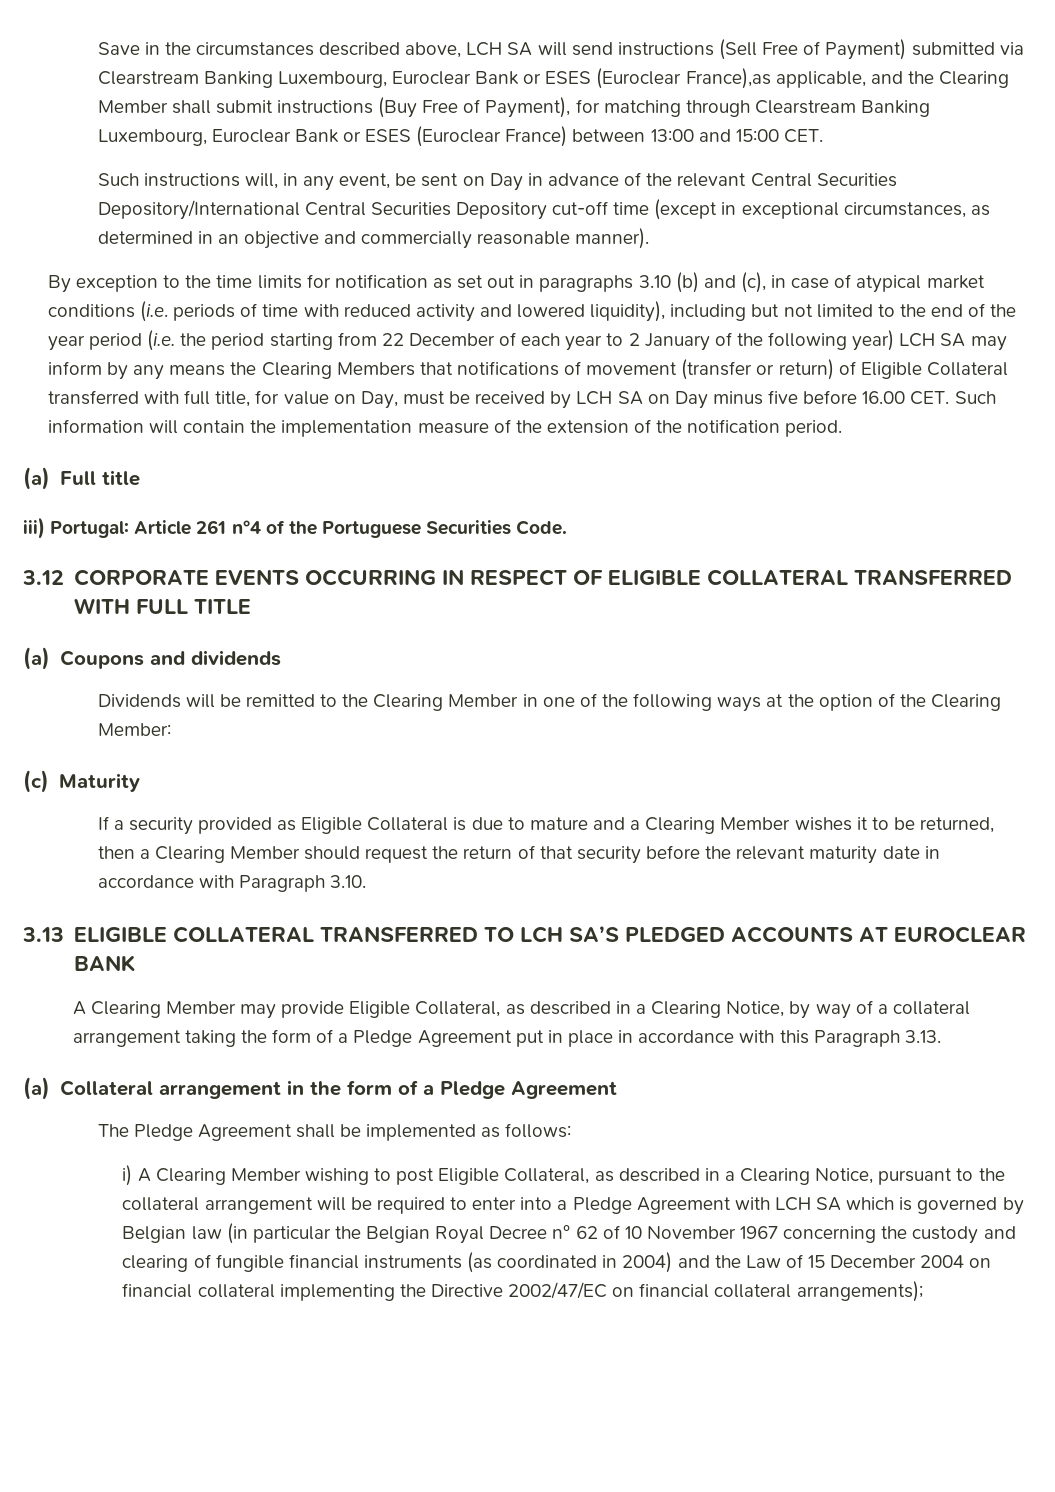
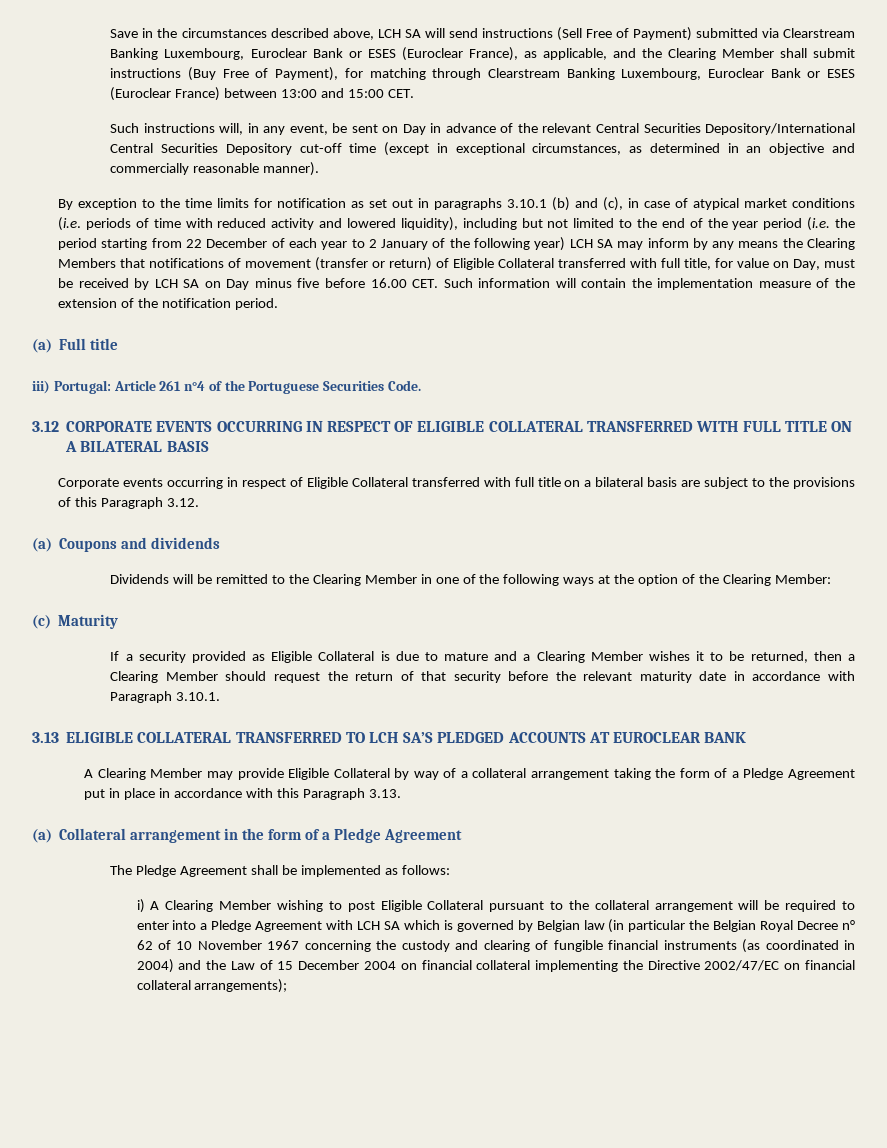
- Save in the circumstances described above, LCH SA will send instructions (Sell Free of Payment) submitted via Clearstream Banking Luxembourg, Euroclear Bank or ESES (Euroclear France),as applicable, and the Clearing Member shall submit instructions (Buy Free of Payment), for matching through Clearstream Banking Luxembourg, Euroclear Bank or ESES (Euroclear France) between 13:00 and 15:00 CET.
+ Save in the circumstances described above, LCH SA will send instructions (Sell Free of Payment) submitted via Clearstream Banking Luxembourg, Euroclear Bank or ESES (Euroclear France), as applicable, and the Clearing Member shall submit instructions (Buy Free of Payment), for matching through Clearstream Banking Luxembourg, Euroclear Bank or ESES (Euroclear France) between 13:00 and 15:00 CET.
- By exception to the time limits for notification as set out in paragraphs 3.10 (b) and (c), in case of atypical market conditions (i.e. periods of time with reduced activity and lowered liquidity), including but not limited to the end of the year period (i.e. the period starting from 22 December of each year to 2 January of the following year) LCH SA may inform by any means the Clearing Members that notifications of movement (transfer or return) of Eligible Collateral transferred with full title, for value on Day, must be received by LCH SA on Day minus five before 16.00 CET. Such information will contain the implementation measure of the extension of the notification period.
+ By exception to the time limits for notification as set out in paragraphs 3.10.1 (b) and (c), in case of atypical market conditions (i.e. periods of time with reduced activity and lowered liquidity), including but not limited to the end of the year period (i.e. the period starting from 22 December of each year to 2 January of the following year) LCH SA may inform by any means the Clearing Members that notifications of movement (transfer or return) of Eligible Collateral transferred with full title, for value on Day, must be received by LCH SA on Day minus five before 16.00 CET. Such information will contain the implementation measure of the extension of the notification period.
- 3.12 CORPORATE EVENTS OCCURRING IN RESPECT OF ELIGIBLE COLLATERAL TRANSFERRED WITH FULL TITLE
+ 3.12 CORPORATE EVENTS OCCURRING IN RESPECT OF ELIGIBLE COLLATERAL TRANSFERRED WITH FULL TITLE ON A BILATERAL BASIS
+ Corporate events occurring in respect of Eligible Collateral transferred with full title on a bilateral basis are subject to the provisions of this Paragraph 3.12.
- If a security provided as Eligible Collateral is due to mature and a Clearing Member wishes it to be returned, then a Clearing Member should request the return of that security before the relevant maturity date in accordance with Paragraph 3.10.
+ If a security provided as Eligible Collateral is due to mature and a Clearing Member wishes it to be returned, then a Clearing Member should request the return of that security before the relevant maturity date in accordance with Paragraph 3.10.1.
- A Clearing Member may provide Eligible Collateral, as described in a Clearing Notice, by way of a collateral arrangement taking the form of a Pledge Agreement put in place in accordance with this Paragraph 3.13.
+ A Clearing Member may provide Eligible Collateral by way of a collateral arrangement taking the form of a Pledge Agreement put in place in accordance with this Paragraph 3.13.
- i) A Clearing Member wishing to post Eligible Collateral, as described in a Clearing Notice, pursuant to the collateral arrangement will be required to enter into a Pledge Agreement with LCH SA which is governed by Belgian law (in particular the Belgian Royal Decree n° 62 of 10 November 1967 concerning the custody and clearing of fungible financial instruments (as coordinated in 2004) and the Law of 15 December 2004 on financial collateral implementing the Directive 2002/47/EC on financial collateral arrangements);
+ i) A Clearing Member wishing to post Eligible Collateral pursuant to the collateral arrangement will be required to enter into a Pledge Agreement with LCH SA which is governed by Belgian law (in particular the Belgian Royal Decree n° 62 of 10 November 1967 concerning the custody and clearing of fungible financial instruments (as coordinated in 2004) and the Law of 15 December 2004 on financial collateral implementing the Directive 2002/47/EC on financial collateral arrangements);

